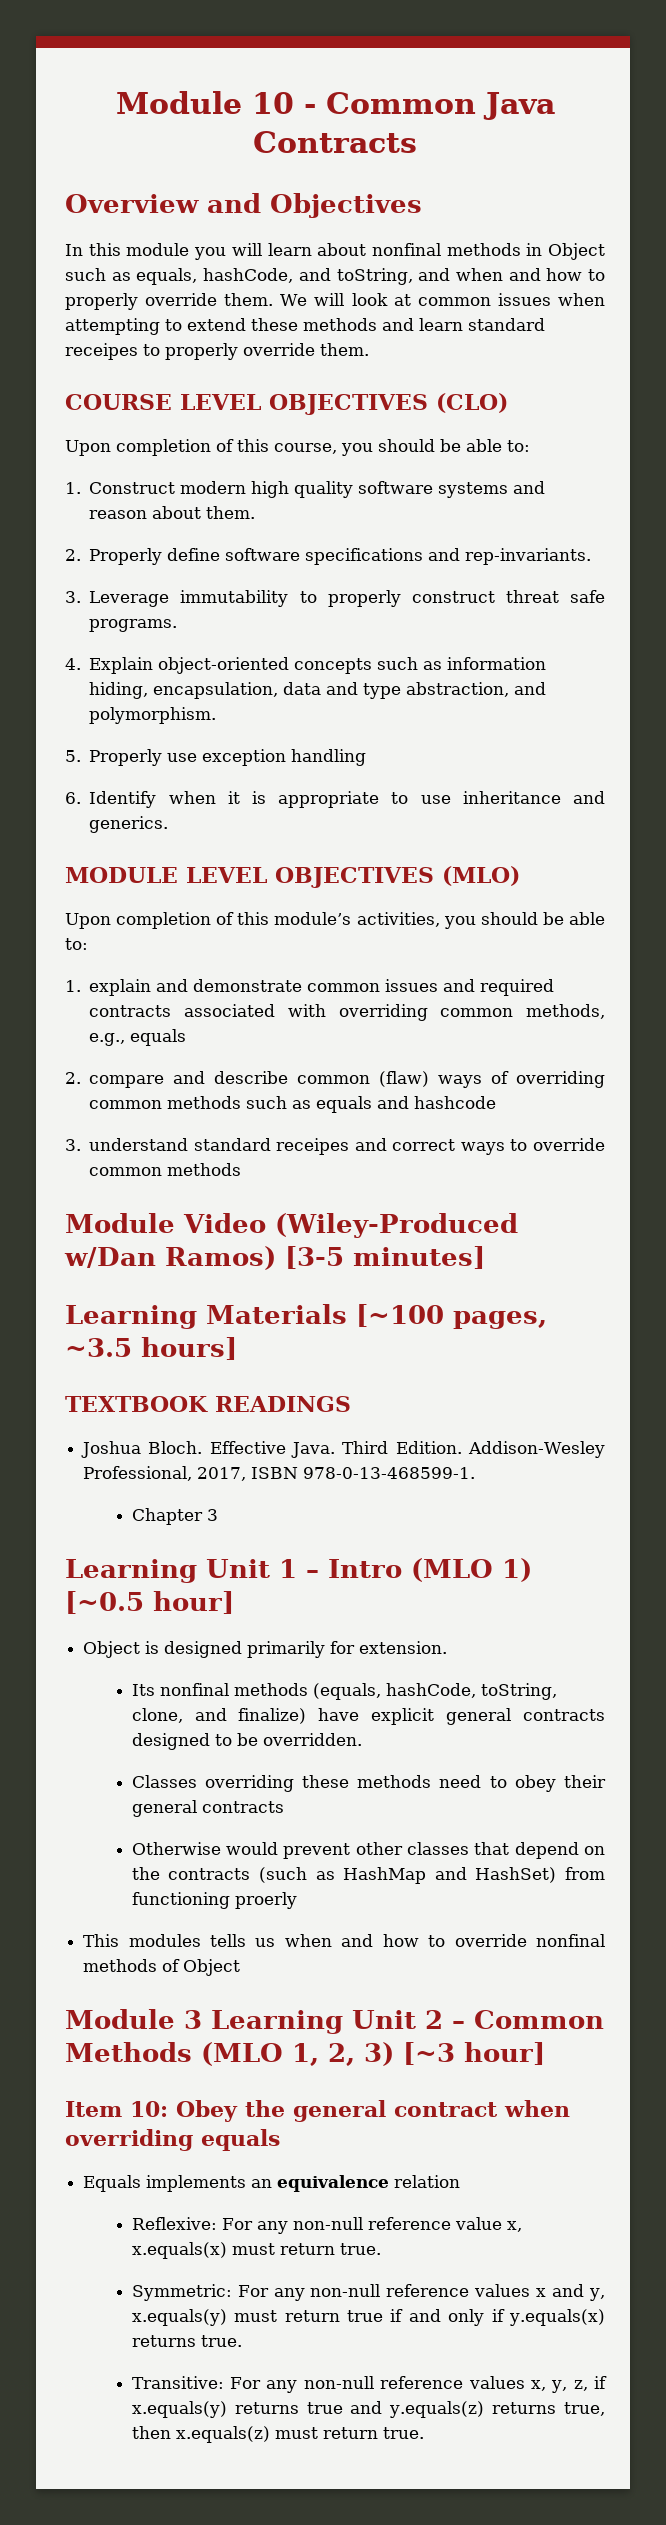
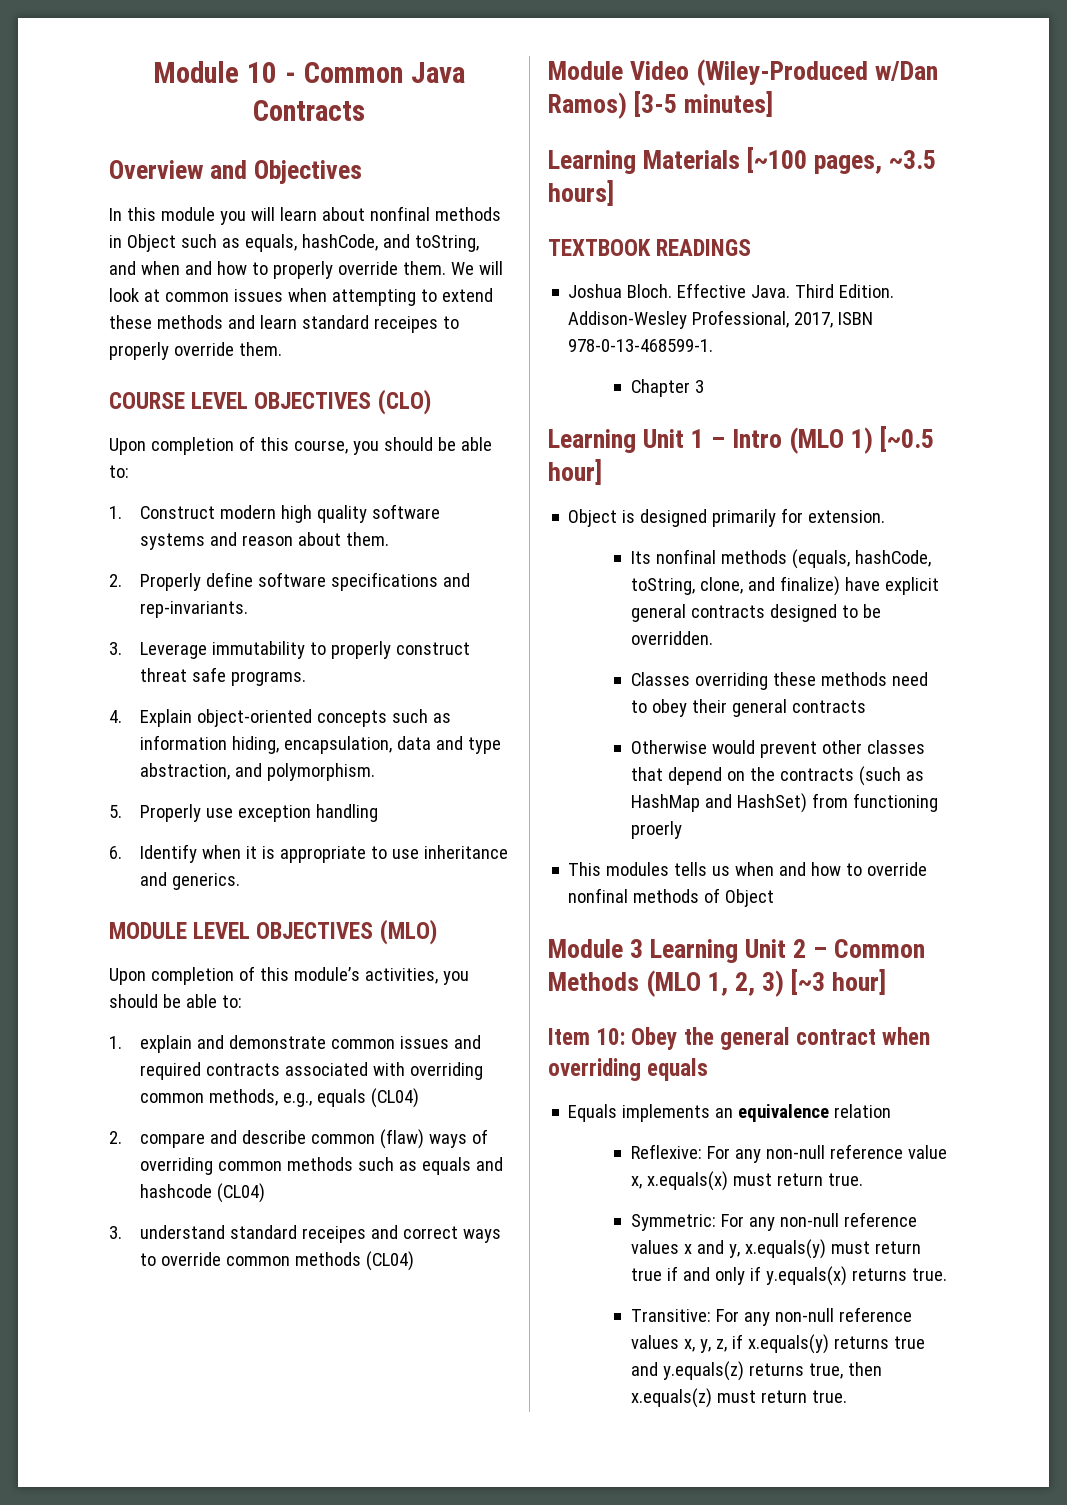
- 1. explain and demonstrate common issues and required contracts associated with overriding common methods, e.g., equals
+ 1. explain and demonstrate common issues and required contracts associated with overriding common methods, e.g., equals (CL04)
- 2. compare and describe common (flaw) ways of overriding common methods such as equals and hashcode
+ 2. compare and describe common (flaw) ways of overriding common methods such as equals and hashcode (CL04)
- 3. understand standard receipes and correct ways to override common methods
+ 3. understand standard receipes and correct ways to override common methods (CL04)

